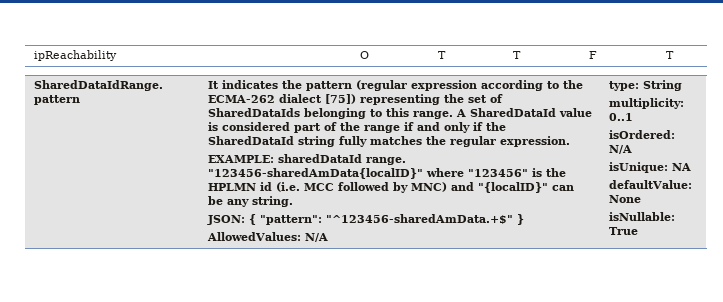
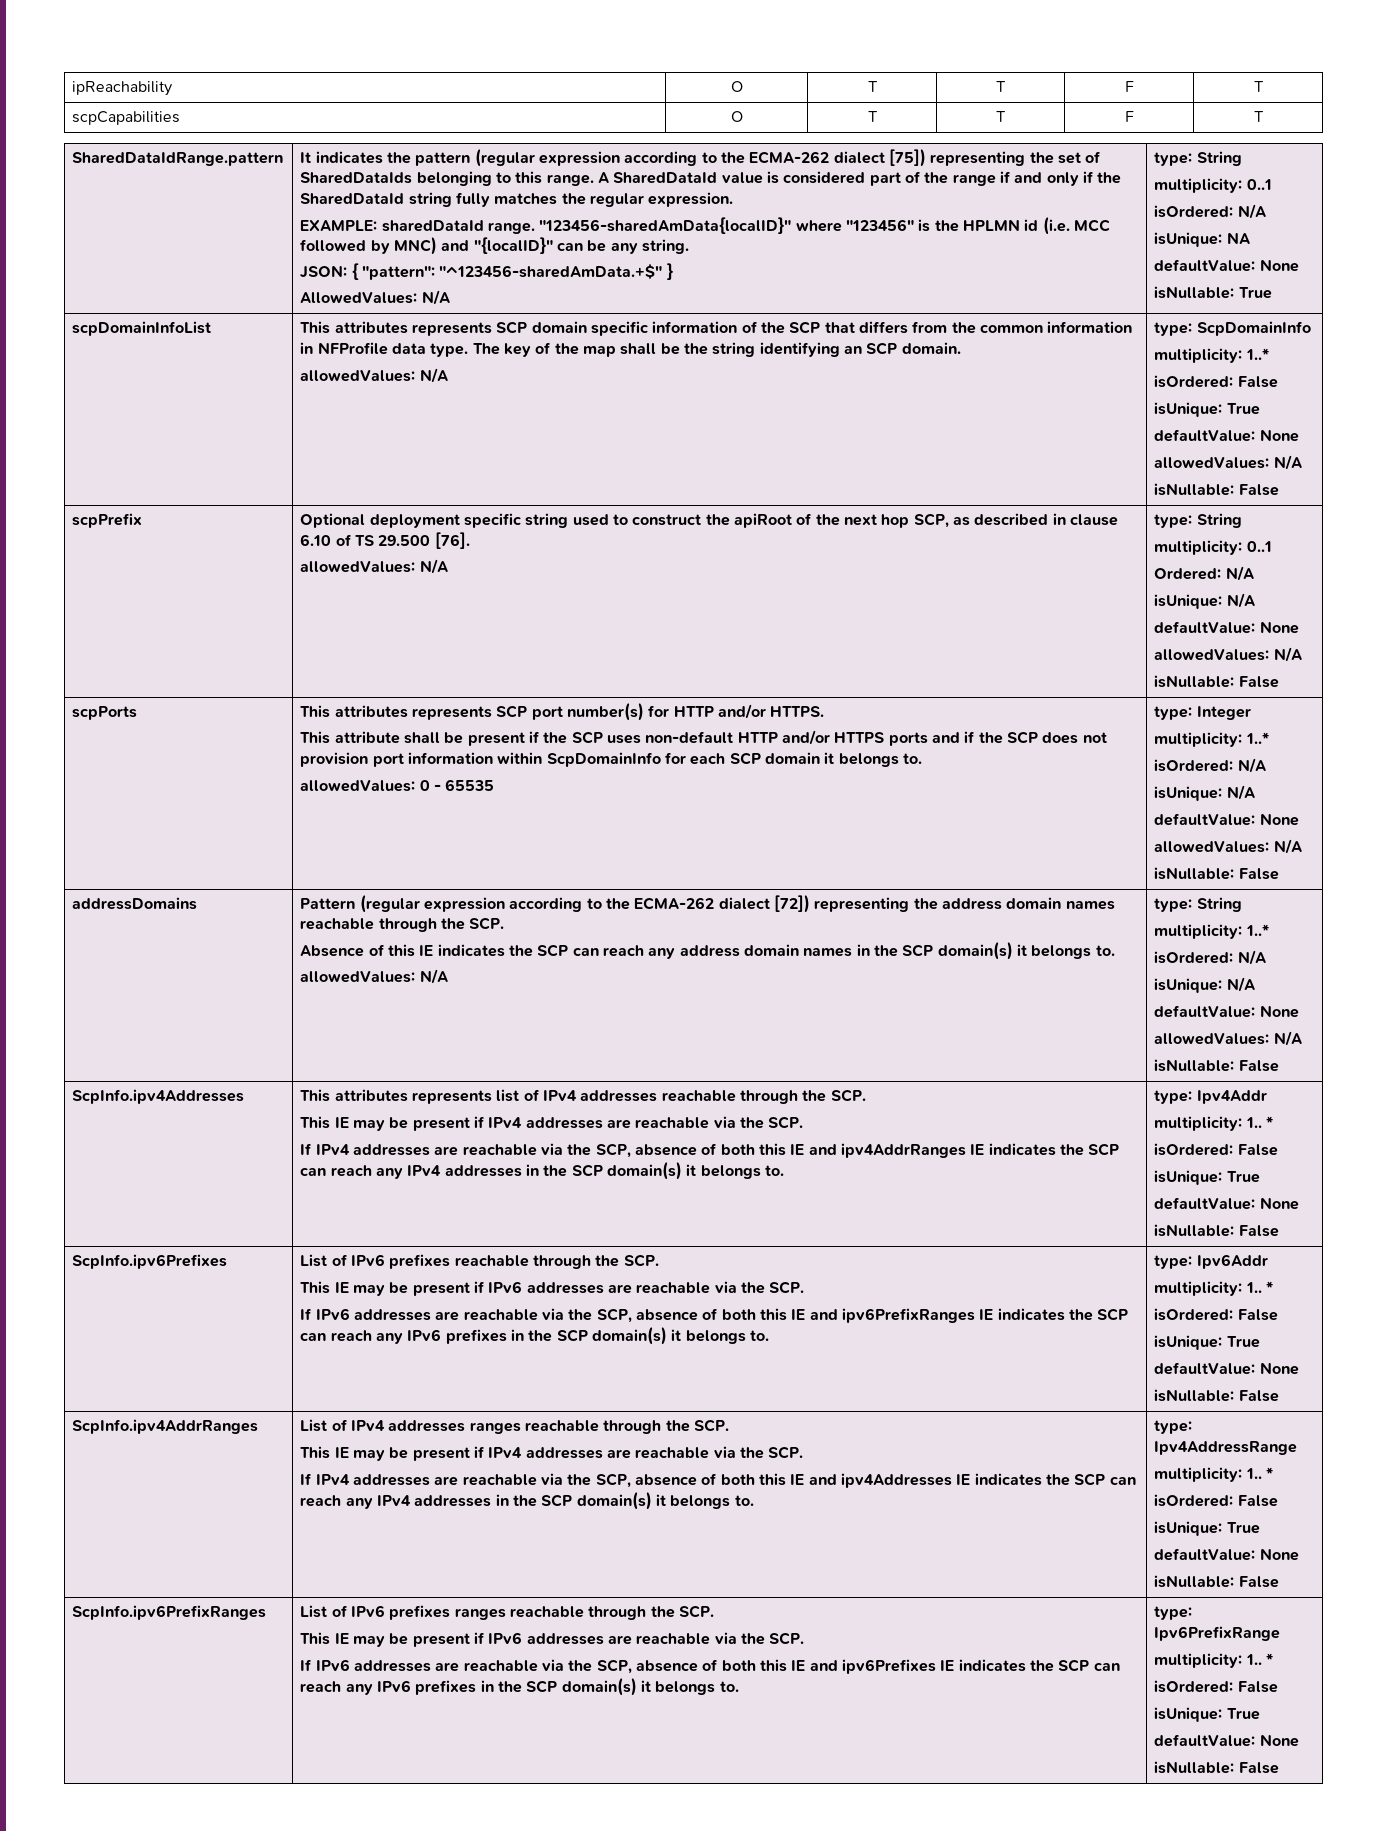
+ scpCapabilities | O | T | T | F | T
+ scpDomainInfoList | This attributes represents SCP domain specific information of the SCP that differs from the common information in NFProfile data type. The key of the map shall be the string identifying an SCP domain.
+ allowedValues: N/A | type: ScpDomainInfo
+ multiplicity: 1..*
+ isOrdered: False
+ isUnique: True
+ defaultValue: None
+ allowedValues: N/A
+ isNullable: False
+ scpPrefix | Optional deployment specific string used to construct the apiRoot of the next hop SCP, as described in clause 6.10 of TS 29.500 [76].
+ allowedValues: N/A | type: String
+ multiplicity: 0..1
+ Ordered: N/A
+ isUnique: N/A
+ defaultValue: None
+ allowedValues: N/A
+ isNullable: False
+ scpPorts | This attributes represents SCP port number(s) for HTTP and/or HTTPS.
+ This attribute shall be present if the SCP uses non-default HTTP and/or HTTPS ports and if the SCP does not provision port information within ScpDomainInfo for each SCP domain it belongs to.
+ allowedValues: 0 - 65535 | type: Integer
+ multiplicity: 1..*
+ isOrdered: N/A
+ isUnique: N/A
+ defaultValue: None
+ allowedValues: N/A
+ isNullable: False
+ addressDomains | Pattern (regular expression according to the ECMA-262 dialect [72]) representing the address domain names reachable through the SCP.
+ Absence of this IE indicates the SCP can reach any address domain names in the SCP domain(s) it belongs to.
+ allowedValues: N/A | type: String
+ multiplicity: 1..*
+ isOrdered: N/A
+ isUnique: N/A
+ defaultValue: None
+ allowedValues: N/A
+ isNullable: False
+ ScpInfo.ipv4Addresses | This attributes represents list of IPv4 addresses reachable through the SCP.
+ This IE may be present if IPv4 addresses are reachable via the SCP.
+ If IPv4 addresses are reachable via the SCP, absence of both this IE and ipv4AddrRanges IE indicates the SCP can reach any IPv4 addresses in the SCP domain(s) it belongs to. | type: Ipv4Addr
+ multiplicity: 1.. *
+ isOrdered: False
+ isUnique: True
+ defaultValue: None
+ isNullable: False
+ ScpInfo.ipv6Prefixes | List of IPv6 prefixes reachable through the SCP.
+ This IE may be present if IPv6 addresses are reachable via the SCP.
+ If IPv6 addresses are reachable via the SCP, absence of both this IE and ipv6PrefixRanges IE indicates the SCP can reach any IPv6 prefixes in the SCP domain(s) it belongs to. | type: Ipv6Addr
+ multiplicity: 1.. *
+ isOrdered: False
+ isUnique: True
+ defaultValue: None
+ isNullable: False
+ ScpInfo.ipv4AddrRanges | List of IPv4 addresses ranges reachable through the SCP.
+ This IE may be present if IPv4 addresses are reachable via the SCP.
+ If IPv4 addresses are reachable via the SCP, absence of both this IE and ipv4Addresses IE indicates the SCP can reach any IPv4 addresses in the SCP domain(s) it belongs to. | type: Ipv4AddressRange
+ multiplicity: 1.. *
+ isOrdered: False
+ isUnique: True
+ defaultValue: None
+ isNullable: False
+ ScpInfo.ipv6PrefixRanges | List of IPv6 prefixes ranges reachable through the SCP.
+ This IE may be present if IPv6 addresses are reachable via the SCP.
+ If IPv6 addresses are reachable via the SCP, absence of both this IE and ipv6Prefixes IE indicates the SCP can reach any IPv6 prefixes in the SCP domain(s) it belongs to. | type: Ipv6PrefixRange
+ multiplicity: 1.. *
+ isOrdered: False
+ isUnique: True
+ defaultValue: None
+ isNullable: False

